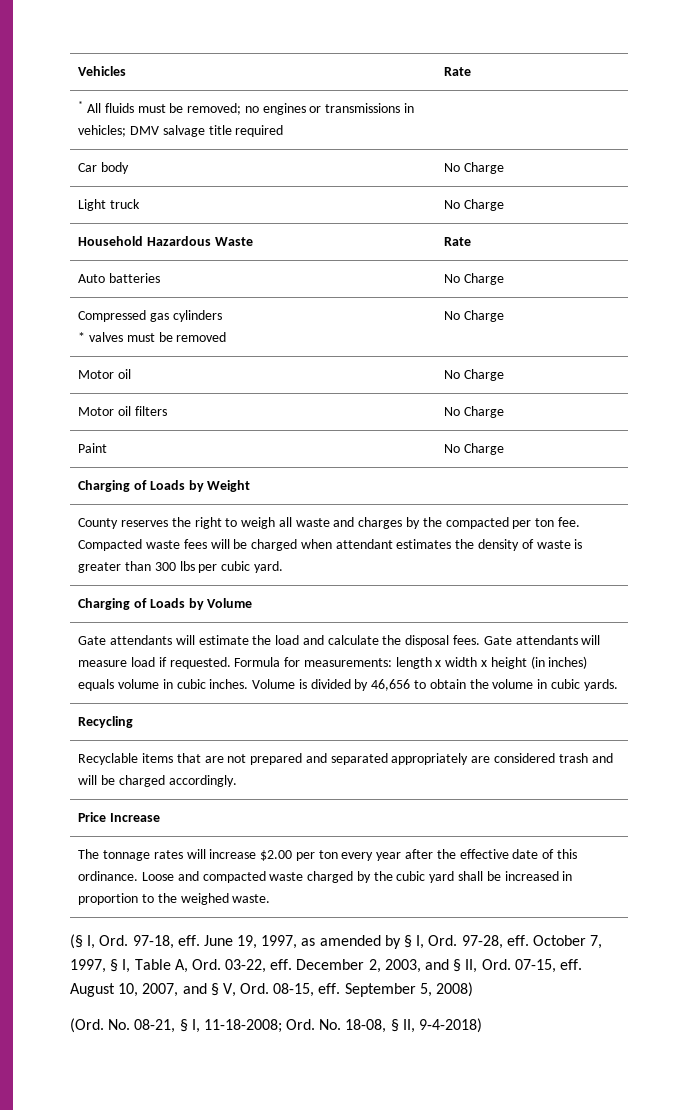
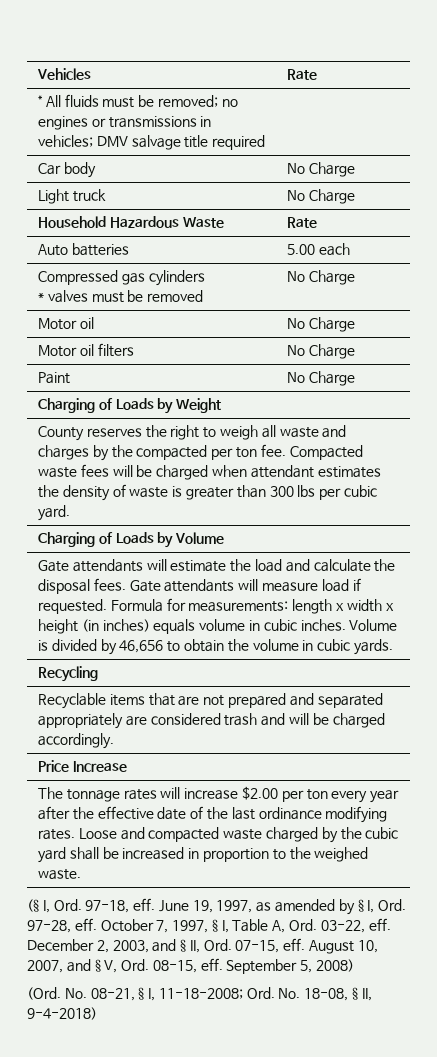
- Auto batteries | No Charge
+ Auto batteries | 5.00 each
- The tonnage rates will increase $2.00 per ton every year after the effective date of this ordinance. Loose and compacted waste charged by the cubic yard shall be increased in proportion to the weighed waste.
+ The tonnage rates will increase $2.00 per ton every year after the effective date of the last ordinance modifying rates. Loose and compacted waste charged by the cubic yard shall be increased in proportion to the weighed waste.

